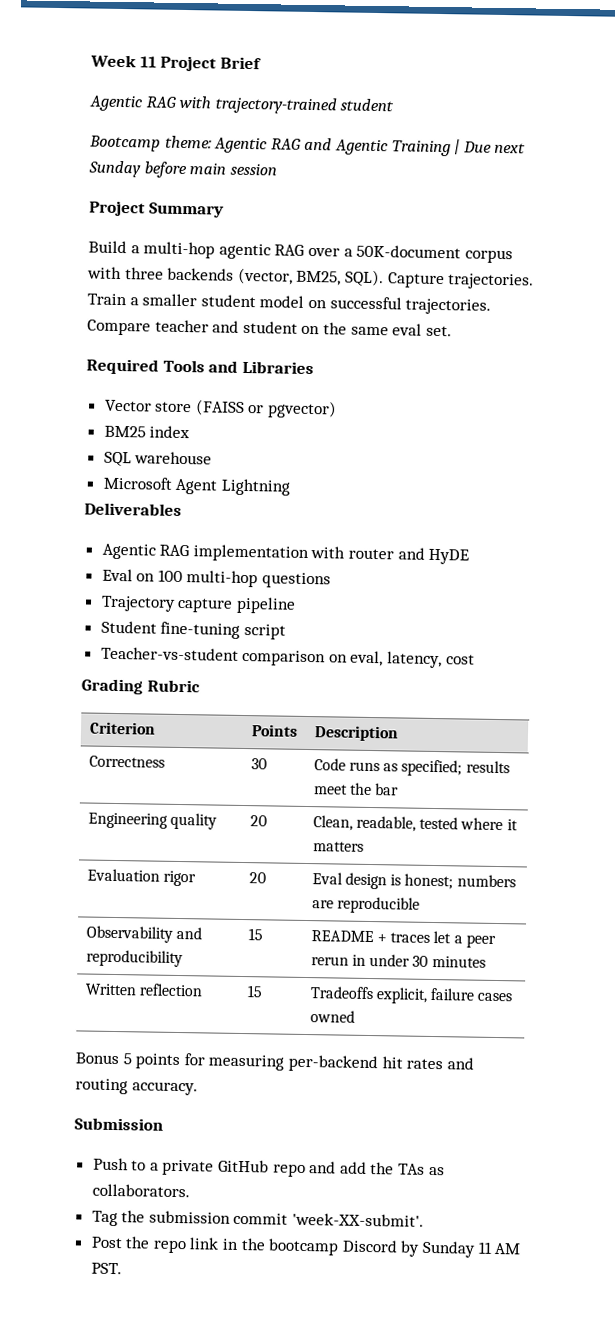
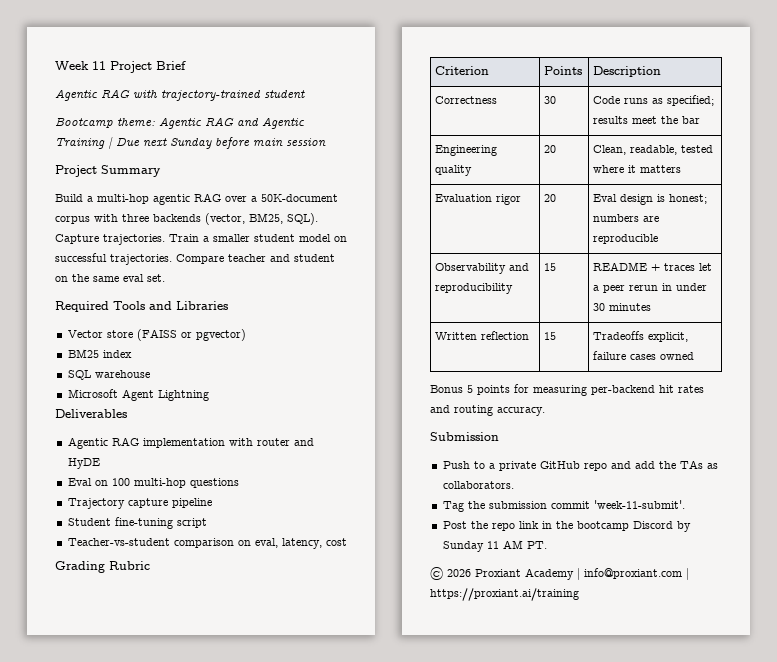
- Tag the submission commit 'week-XX-submit'.
+ Tag the submission commit 'week-11-submit'.
- Post the repo link in the bootcamp Discord by Sunday 11 AM PST.
+ Post the repo link in the bootcamp Discord by Sunday 11 AM PT.
+ © 2026 Proxiant Academy | info@proxiant.com | https://proxiant.ai/training

